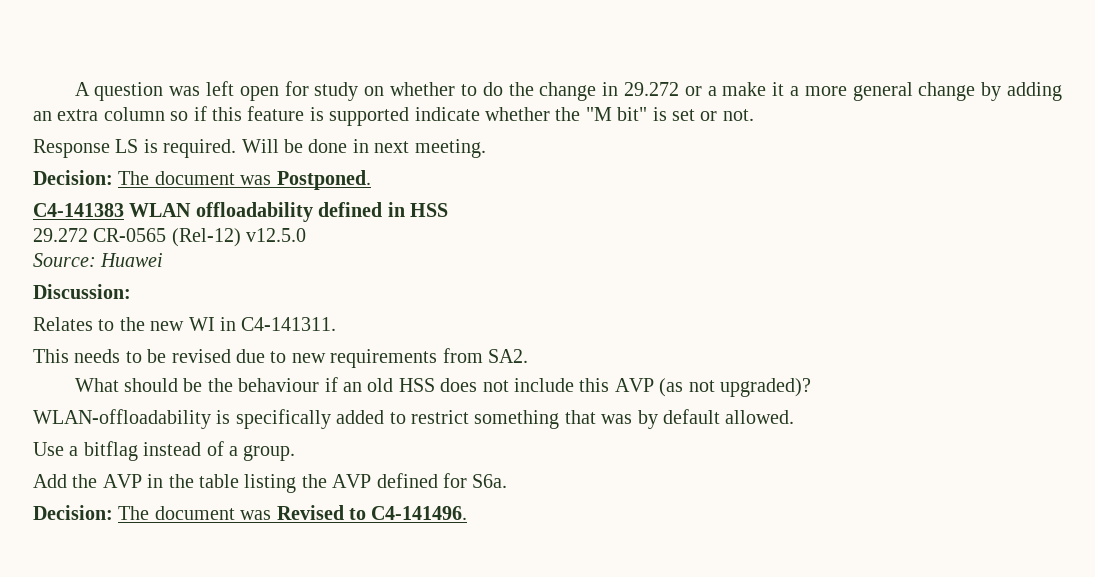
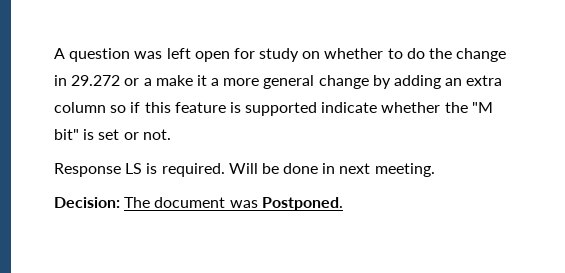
- C4-141383 WLAN offloadability defined in HSS
- 29.272 CR-0565 (Rel-12) v12.5.0
- Source: Huawei
- Discussion:
- Relates to the new WI in C4-141311.
- This needs to be revised due to new requirements from SA2.
- What should be the behaviour if an old HSS does not include this AVP (as not upgraded)?
- WLAN-offloadability is specifically added to restrict something that was by default allowed.
- Use a bitflag instead of a group.
- Add the AVP in the table listing the AVP defined for S6a.
- Decision: The document was Revised to C4-141496.

